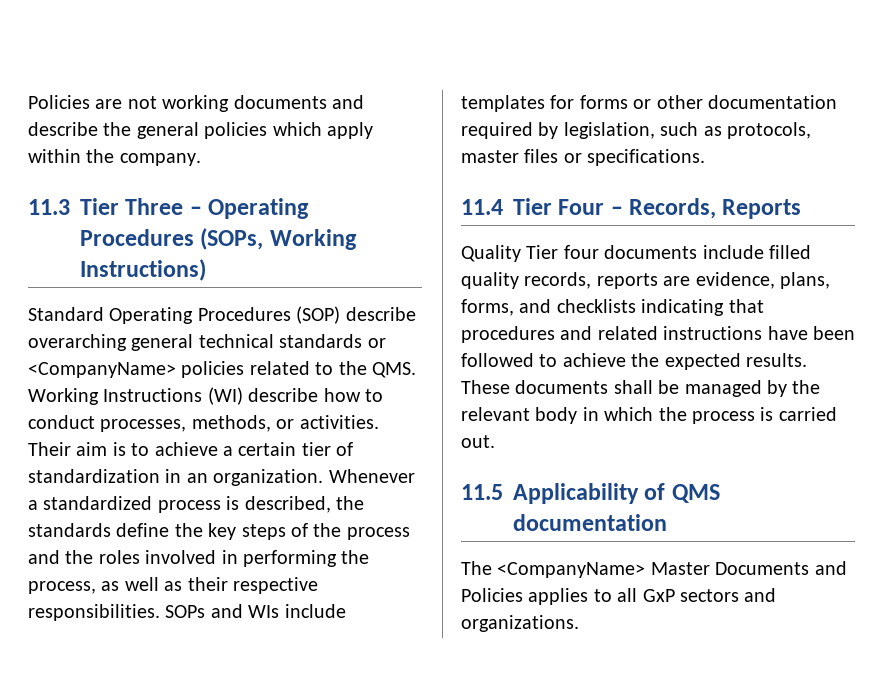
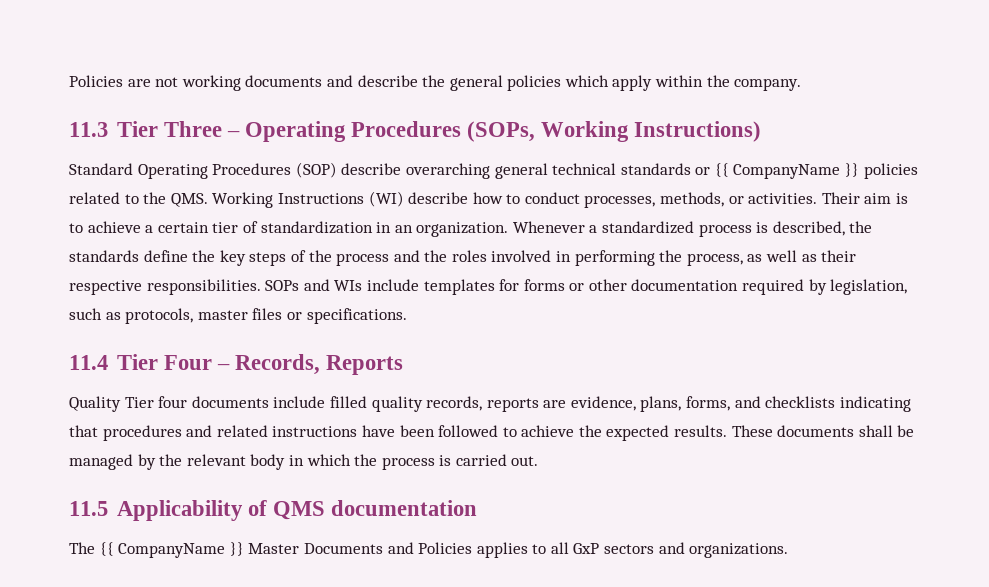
- Standard Operating Procedures (SOP) describe overarching general technical standards or <CompanyName> policies related to the QMS. Working Instructions (WI) describe how to conduct processes, methods, or activities.
+ Standard Operating Procedures (SOP) describe overarching general technical standards or {{ CompanyName }} policies related to the QMS. Working Instructions (WI) describe how to conduct processes, methods, or activities.
- The <CompanyName> Master Documents and Policies applies to all GxP sectors and organizations.
+ The {{ CompanyName }} Master Documents and Policies applies to all GxP sectors and organizations.

